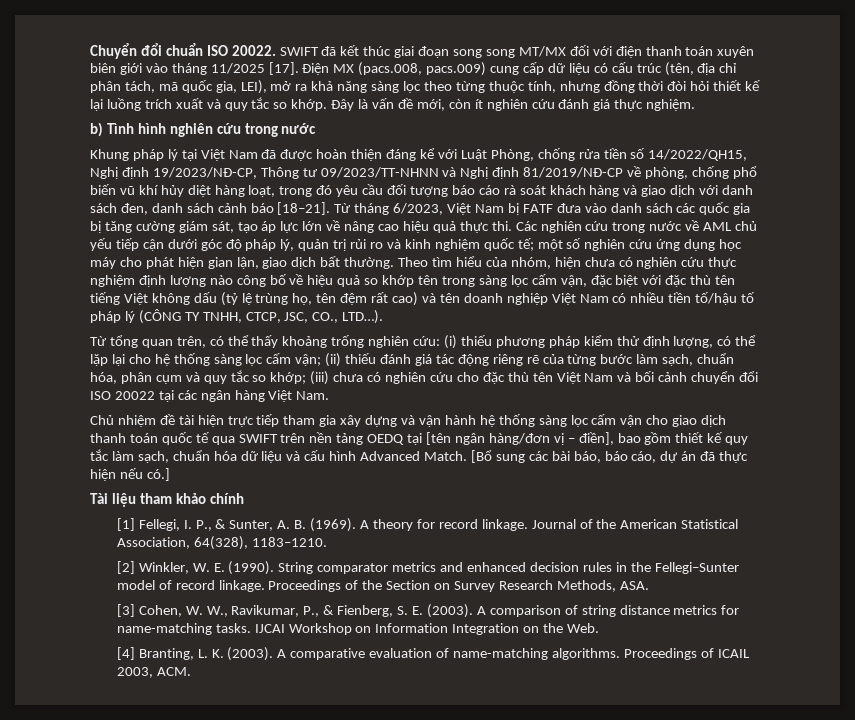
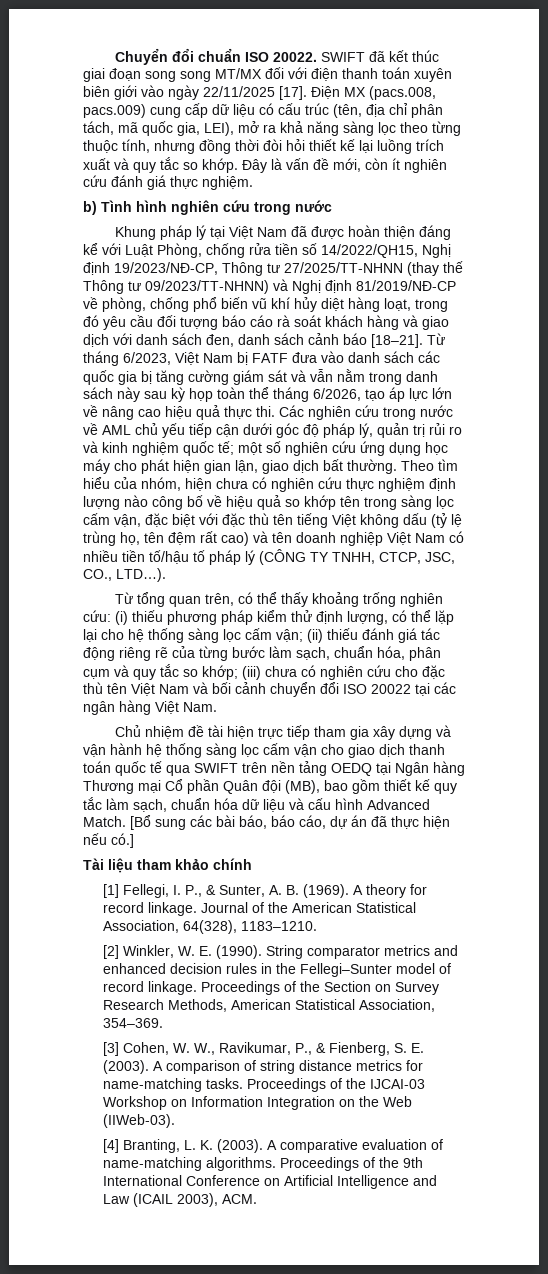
- SWIFT đã kết thúc giai đoạn song song MT/MX đối với điện thanh toán xuyên biên giới vào tháng 11/2025 [17].
+ SWIFT đã kết thúc giai đoạn song song MT/MX đối với điện thanh toán xuyên biên giới vào ngày 22/11/2025 [17].
- Khung pháp lý tại Việt Nam đã được hoàn thiện đáng kể với Luật Phòng, chống rửa tiền số 14/2022/QH15, Nghị định 19/2023/NĐ-CP, Thông tư 09/2023/TT-NHNN và Nghị định 81/2019/NĐ-CP về phòng, chống phổ biến vũ khí hủy diệt hàng loạt, trong đó yêu cầu đối tượng báo cáo rà soát khách hàng và giao dịch với danh sách đen, danh sách cảnh báo [18–21].
+ Khung pháp lý tại Việt Nam đã được hoàn thiện đáng kể với Luật Phòng, chống rửa tiền số 14/2022/QH15, Nghị định 19/2023/NĐ-CP, Thông tư 27/2025/TT-NHNN (thay thế Thông tư 09/2023/TT-NHNN) và Nghị định 81/2019/NĐ-CP về phòng, chống phổ biến vũ khí hủy diệt hàng loạt, trong đó yêu cầu đối tượng báo cáo rà soát khách hàng và giao dịch với danh sách đen, danh sách cảnh báo [18–21].
- Từ tháng 6/2023, Việt Nam bị FATF đưa vào danh sách các quốc gia bị tăng cường giám sát, tạo áp lực lớn về nâng cao hiệu quả thực thi.
+ Từ tháng 6/2023, Việt Nam bị FATF đưa vào danh sách các quốc gia bị tăng cường giám sát và vẫn nằm trong danh sách này sau kỳ họp toàn thể tháng 6/2026, tạo áp lực lớn về nâng cao hiệu quả thực thi.
- Chủ nhiệm đề tài hiện trực tiếp tham gia xây dựng và vận hành hệ thống sàng lọc cấm vận cho giao dịch thanh toán quốc tế qua SWIFT trên nền tảng OEDQ tại [tên ngân hàng/đơn vị – điền], bao gồm thiết kế quy tắc làm sạch, chuẩn hóa dữ liệu và cấu hình Advanced Match.
+ Chủ nhiệm đề tài hiện trực tiếp tham gia xây dựng và vận hành hệ thống sàng lọc cấm vận cho giao dịch thanh toán quốc tế qua SWIFT trên nền tảng OEDQ tại Ngân hàng Thương mại Cổ phần Quân đội (MB), bao gồm thiết kế quy tắc làm sạch, chuẩn hóa dữ liệu và cấu hình Advanced Match.
- Proceedings of the Section on Survey Research Methods, ASA.
+ Proceedings of the Section on Survey Research Methods, American Statistical Association, 354–369.
- IJCAI Workshop on Information Integration on the Web.
+ Proceedings of the IJCAI-03 Workshop on Information Integration on the Web (IIWeb-03).
- Proceedings of ICAIL 2003, ACM.
+ Proceedings of the 9th International Conference on Artificial Intelligence and Law (ICAIL 2003), ACM.

